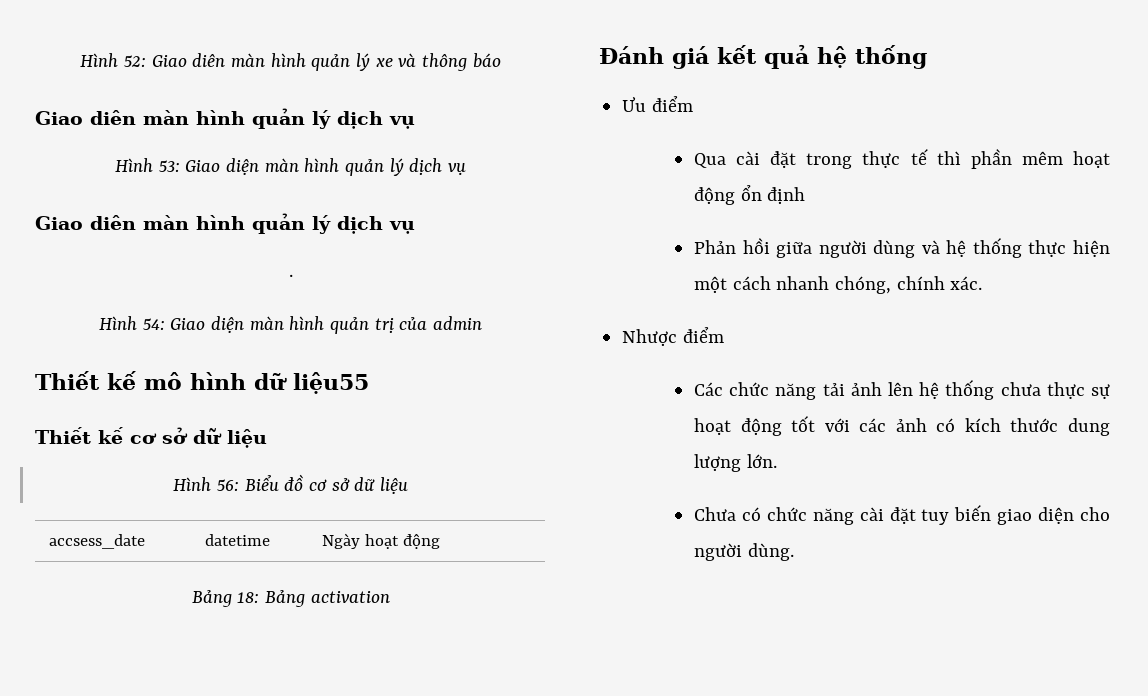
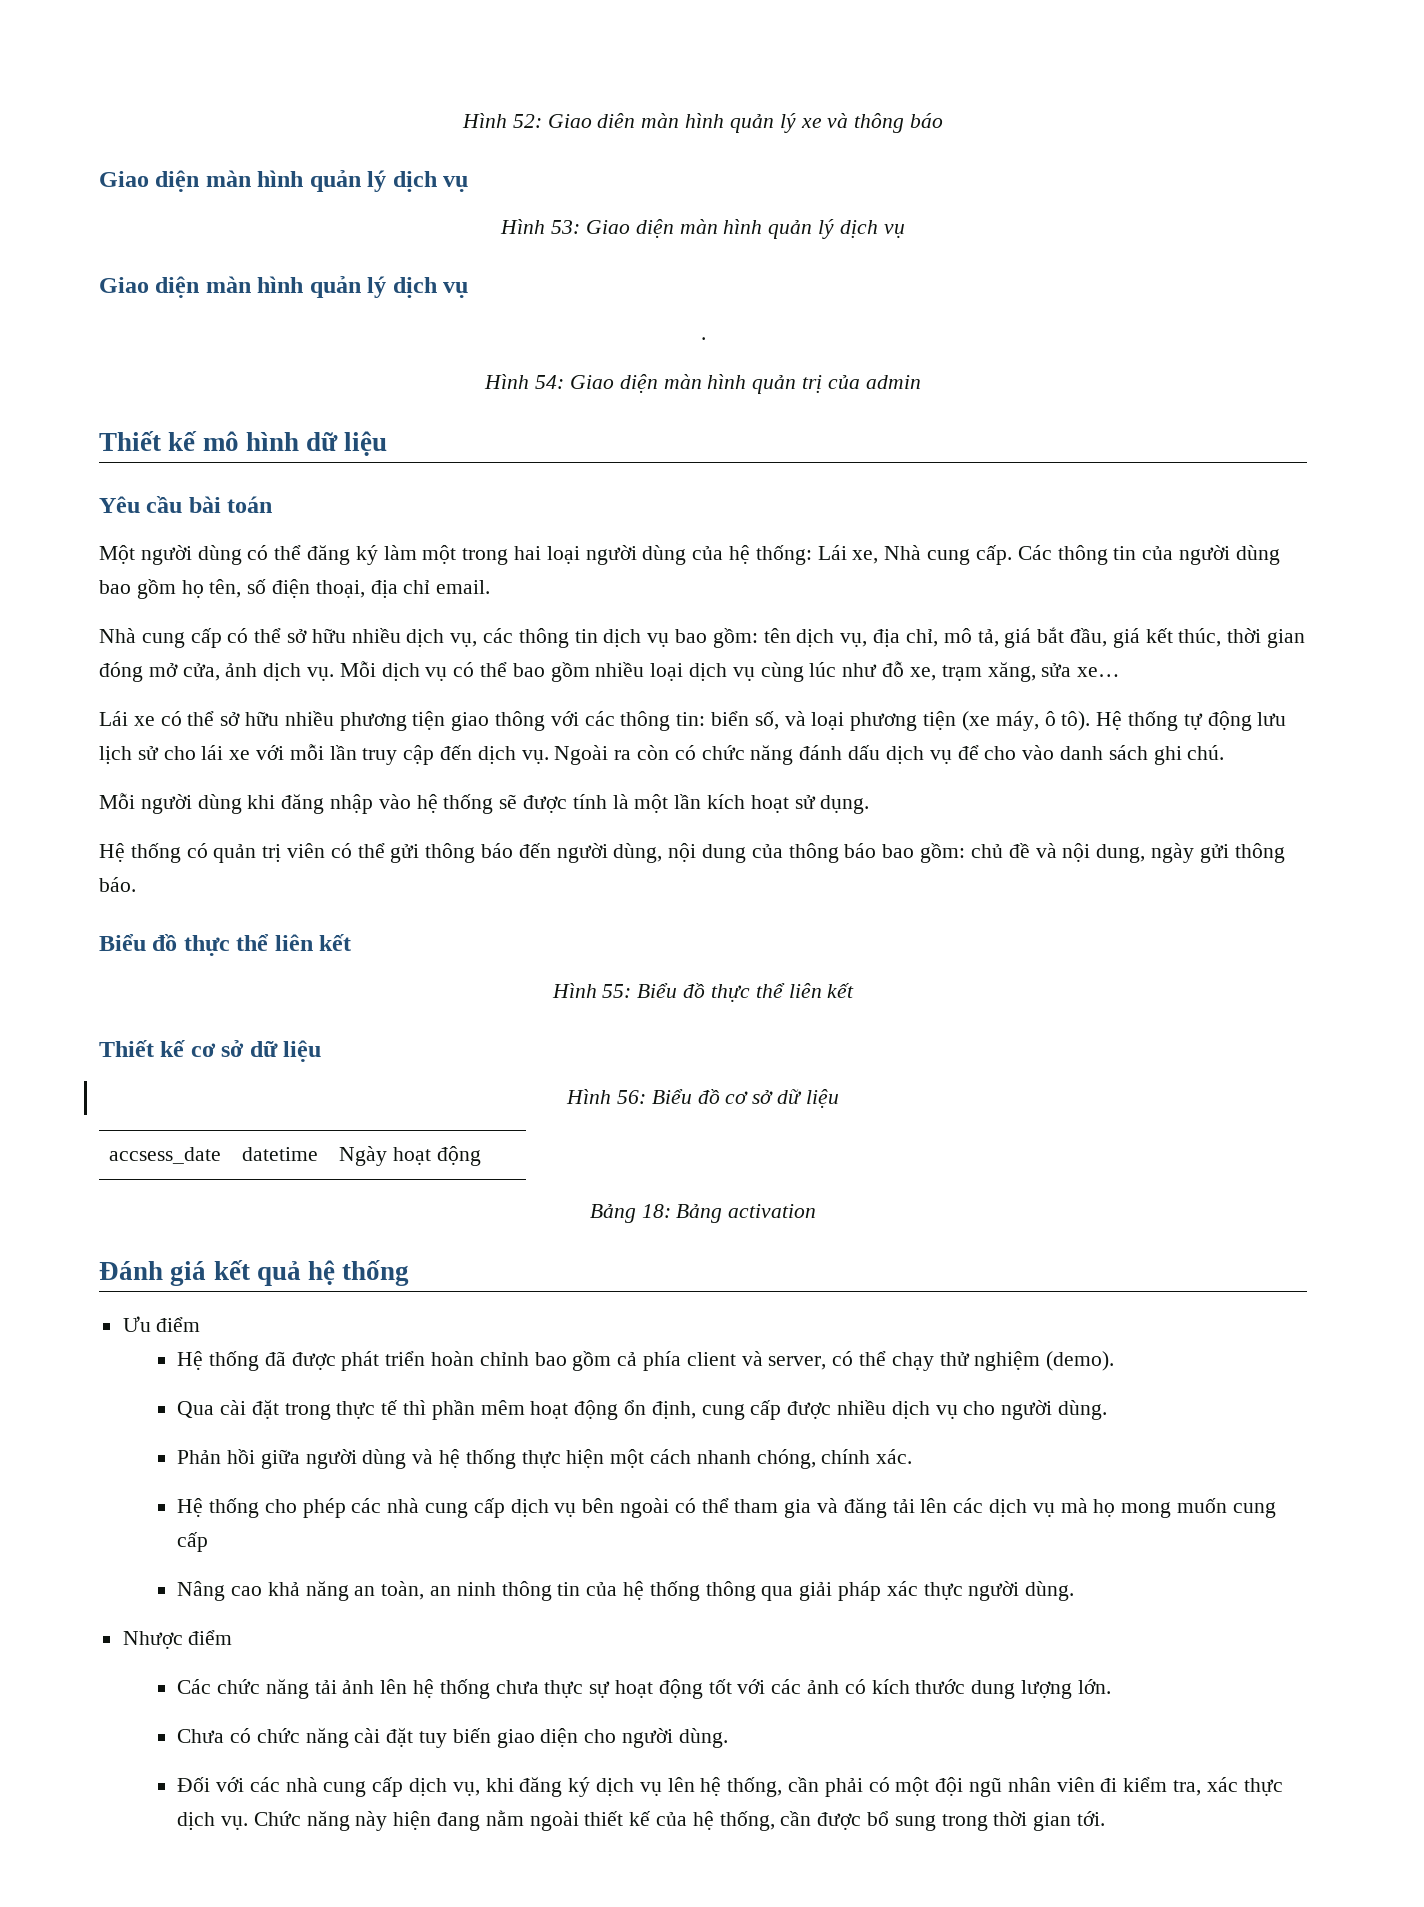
  Hình 52: Giao diên màn hình quản lý xe và thông báo
- Giao diên màn hình quản lý dịch vụ
+ Giao diện màn hình quản lý dịch vụ
  Hình 53: Giao diện màn hình quản lý dịch vụ
- Giao diên màn hình quản lý dịch vụ
+ Giao diện màn hình quản lý dịch vụ
- Thiết kế mô hình dữ liệu55
+ Thiết kế mô hình dữ liệu
+ Yêu cầu bài toán
+ Một người dùng có thể đăng ký làm một trong hai loại người dùng của hệ thống: Lái xe, Nhà cung cấp. Các thông tin của người dùng bao gồm họ tên, số điện thoại, địa chỉ email.
+ Nhà cung cấp có thể sở hữu nhiều dịch vụ, các thông tin dịch vụ bao gồm: tên dịch vụ, địa chỉ, mô tả, giá bắt đầu, giá kết thúc, thời gian đóng mở cửa, ảnh dịch vụ. Mỗi dịch vụ có thể bao gồm nhiều loại dịch vụ cùng lúc như đỗ xe, trạm xăng, sửa xe…
+ Lái xe có thể sở hữu nhiều phương tiện giao thông với các thông tin: biển số, và loại phương tiện (xe máy, ô tô). Hệ thống tự động lưu lịch sử cho lái xe với mỗi lần truy cập đến dịch vụ. Ngoài ra còn có chức năng đánh dấu dịch vụ để cho vào danh sách ghi chú.
+ Mỗi người dùng khi đăng nhập vào hệ thống sẽ được tính là một lần kích hoạt sử dụng.
+ Hệ thống có quản trị viên có thể gửi thông báo đến người dùng, nội dung của thông báo bao gồm: chủ đề và nội dung, ngày gửi thông báo.
+ Biểu đồ thực thể liên kết
+ Hình 55: Biểu đồ thực thể liên kết
+ Hệ thống đã được phát triển hoàn chỉnh bao gồm cả phía client và server, có thể chạy thử nghiệm (demo).
- Qua cài đặt trong thực tế thì phần mêm hoạt động ổn định
+ Qua cài đặt trong thực tế thì phần mêm hoạt động ổn định, cung cấp được nhiều dịch vụ cho người dùng.
+ Hệ thống cho phép các nhà cung cấp dịch vụ bên ngoài có thể tham gia và đăng tải lên các dịch vụ mà họ mong muốn cung cấp
+ Nâng cao khả năng an toàn, an ninh thông tin của hệ thống thông qua giải pháp xác thực người dùng.
+ Đối với các nhà cung cấp dịch vụ, khi đăng ký dịch vụ lên hệ thống, cần phải có một đội ngũ nhân viên đi kiểm tra, xác thực dịch vụ. Chức năng này hiện đang nằm ngoài thiết kế của hệ thống, cần được bổ sung trong thời gian tới.

